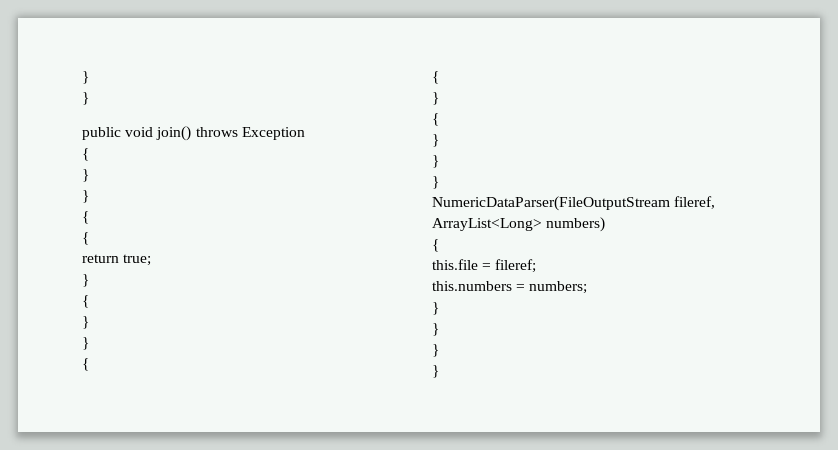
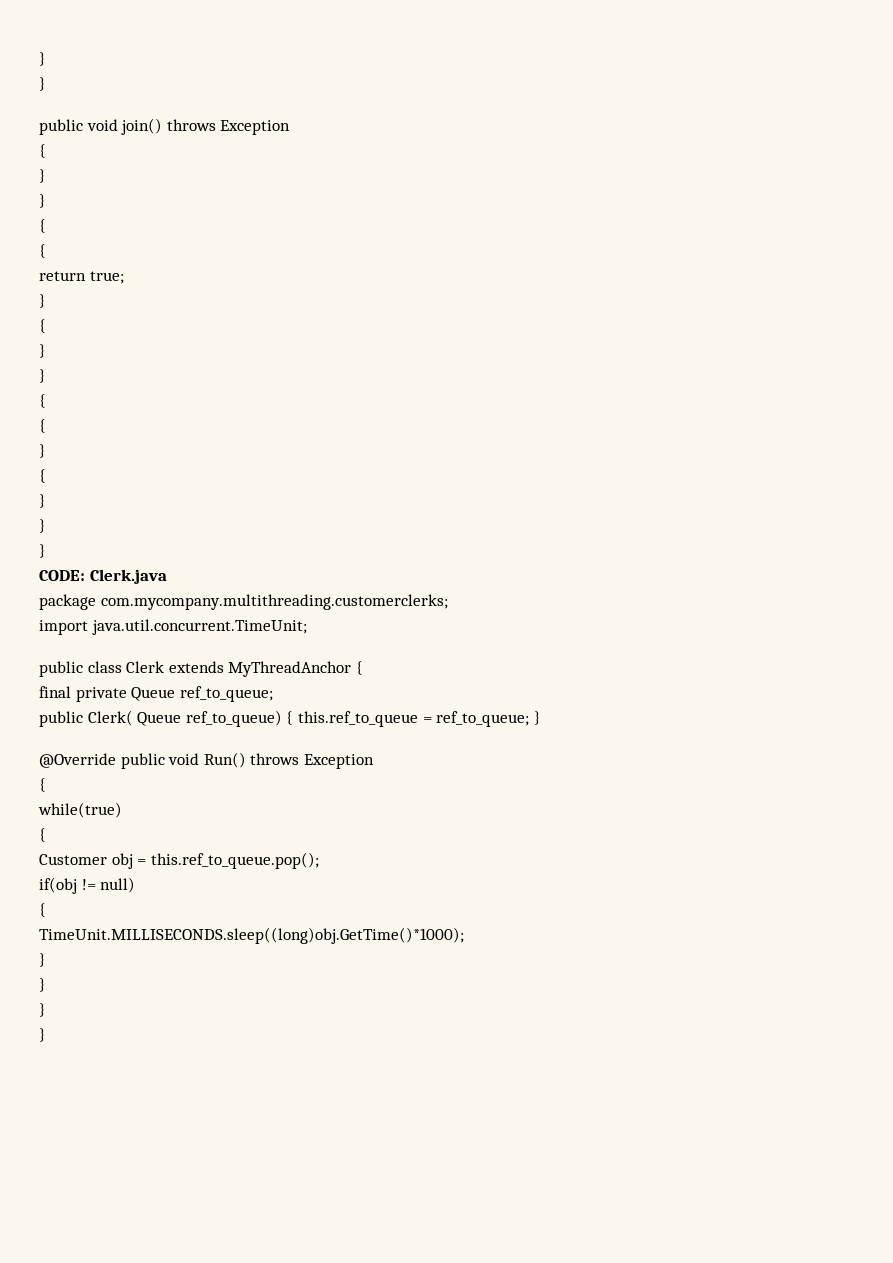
- NumericDataParser(FileOutputStream fileref, ArrayList<Long> numbers)
+ CODE: Clerk.java
+ package com.mycompany.multithreading.customerclerks;
+ import java.util.concurrent.TimeUnit;
+ public class Clerk extends MyThreadAnchor {
+ final private Queue ref_to_queue;
+ public Clerk( Queue ref_to_queue) { this.ref_to_queue = ref_to_queue; }
+ @Override public void Run() throws Exception
  {
- this.file = fileref;
- this.numbers = numbers;
+ while(true)
+ {
+ Customer obj = this.ref_to_queue.pop();
+ if(obj != null)
+ {
+ TimeUnit.MILLISECONDS.sleep((long)obj.GetTime()*1000);

